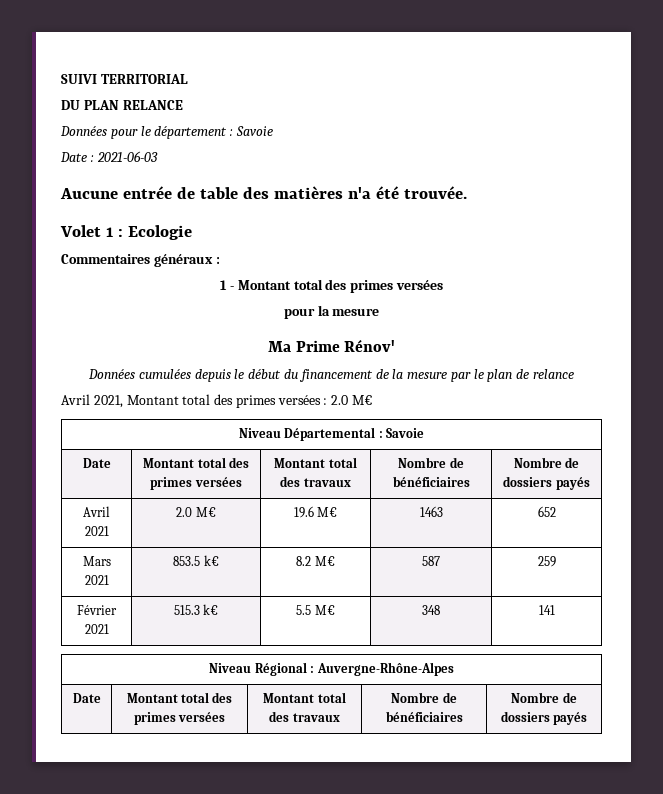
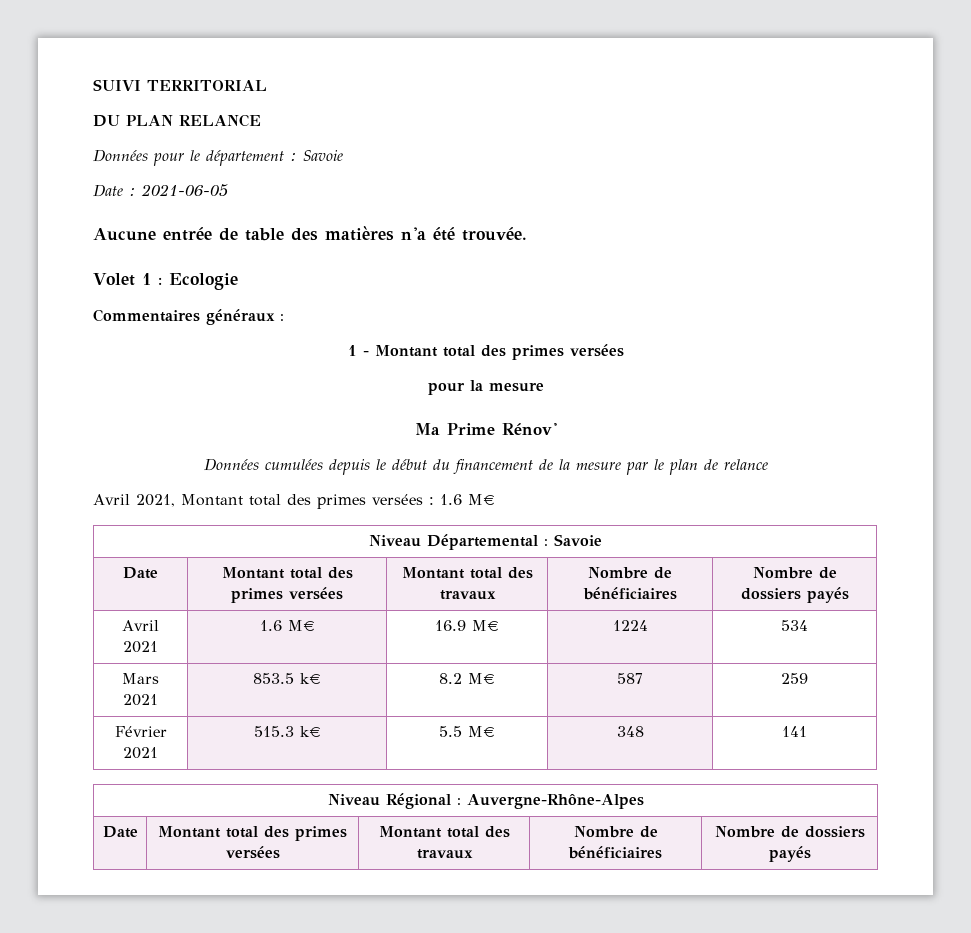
- Date : 2021-06-03
+ Date : 2021-06-05
- Avril 2021, Montant total des primes versées : 2.0 M€
+ Avril 2021, Montant total des primes versées : 1.6 M€
- Avril 2021 | 2.0 M€ | 19.6 M€ | 1463 | 652
+ Avril 2021 | 1.6 M€ | 16.9 M€ | 1224 | 534

